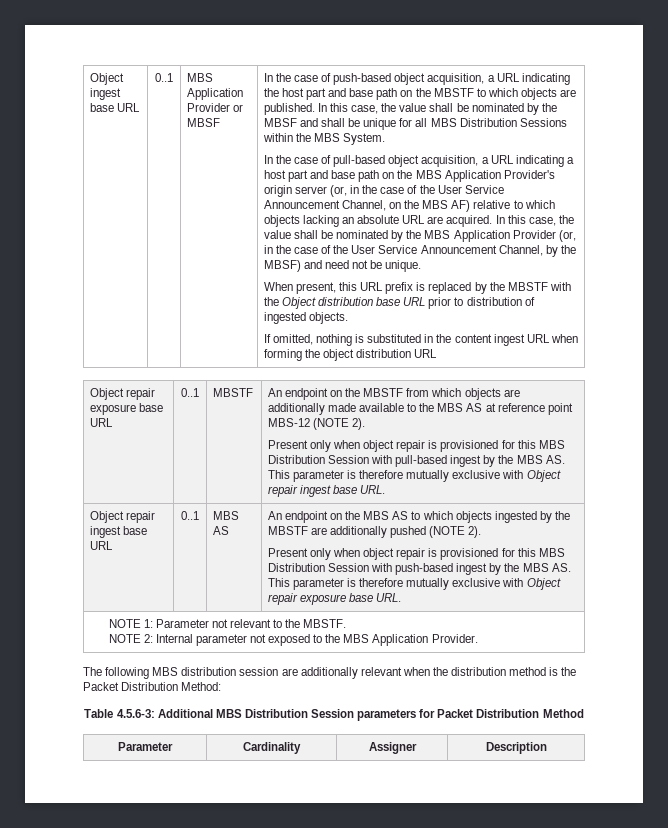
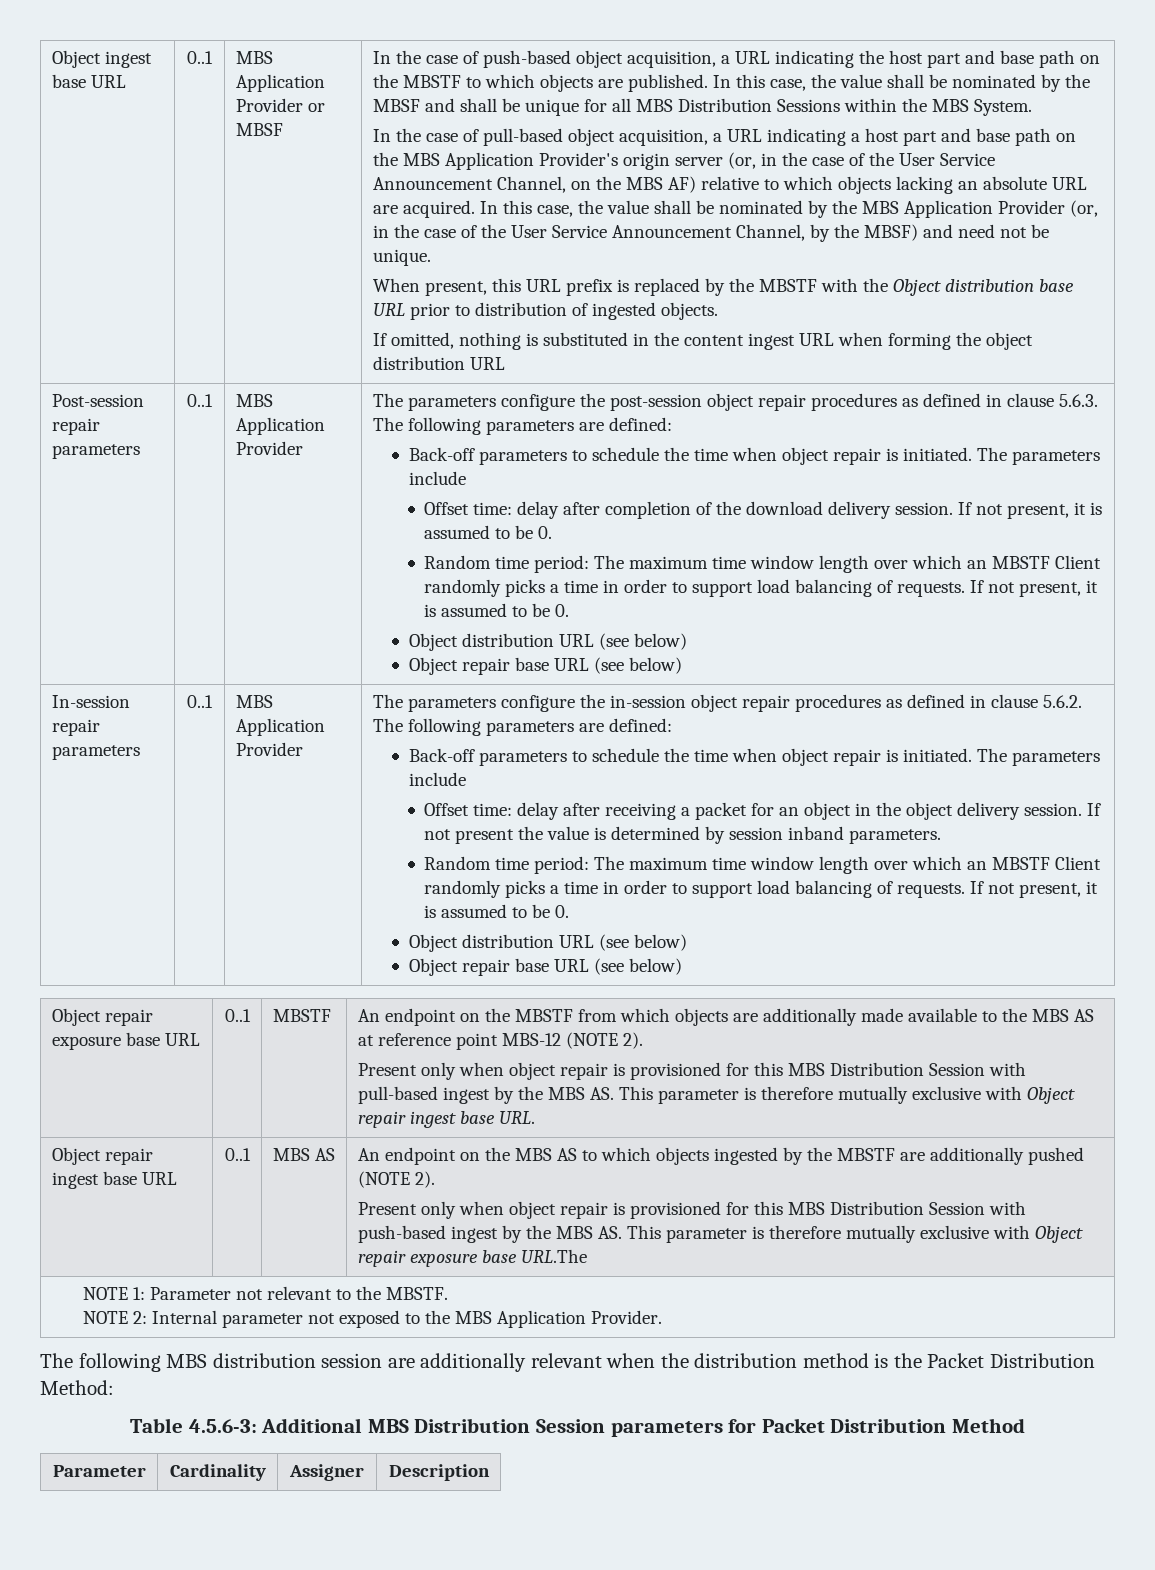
+ Post-session repair parameters | 0..1 | MBS Application Provider | The parameters configure the post-session object repair procedures as defined in clause 5.6.3. The following parameters are defined:
+ Back-off parameters to schedule the time when object repair is initiated. The parameters include
+ Offset time: delay after completion of the download delivery session. If not present, it is assumed to be 0.
+ Random time period: The maximum time window length over which an MBSTF Client randomly picks a time in order to support load balancing of requests. If not present, it is assumed to be 0.
+ Object distribution URL (see below)
+ Object repair base URL (see below)
+ In-session repair parameters | 0..1 | MBS Application Provider | The parameters configure the in-session object repair procedures as defined in clause 5.6.2. The following parameters are defined:
+ Back-off parameters to schedule the time when object repair is initiated. The parameters include
+ Offset time: delay after receiving a packet for an object in the object delivery session. If not present the value is determined by session inband parameters.
+ Random time period: The maximum time window length over which an MBSTF Client randomly picks a time in order to support load balancing of requests. If not present, it is assumed to be 0.
+ Object distribution URL (see below)
+ Object repair base URL (see below)
- Present only when object repair is provisioned for this MBS Distribution Session with push-based ingest by the MBS AS. This parameter is therefore mutually exclusive with Object repair exposure base URL.
+ Present only when object repair is provisioned for this MBS Distribution Session with push-based ingest by the MBS AS. This parameter is therefore mutually exclusive with Object repair exposure base URL.The

